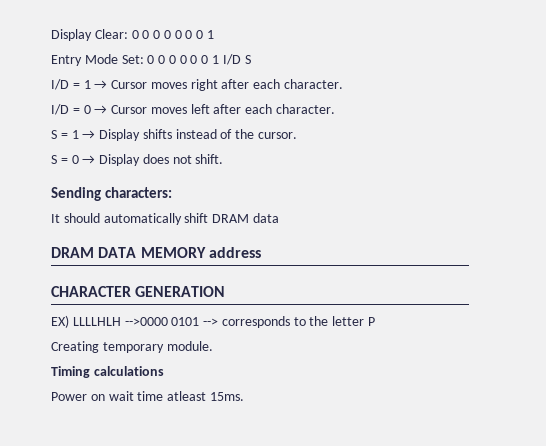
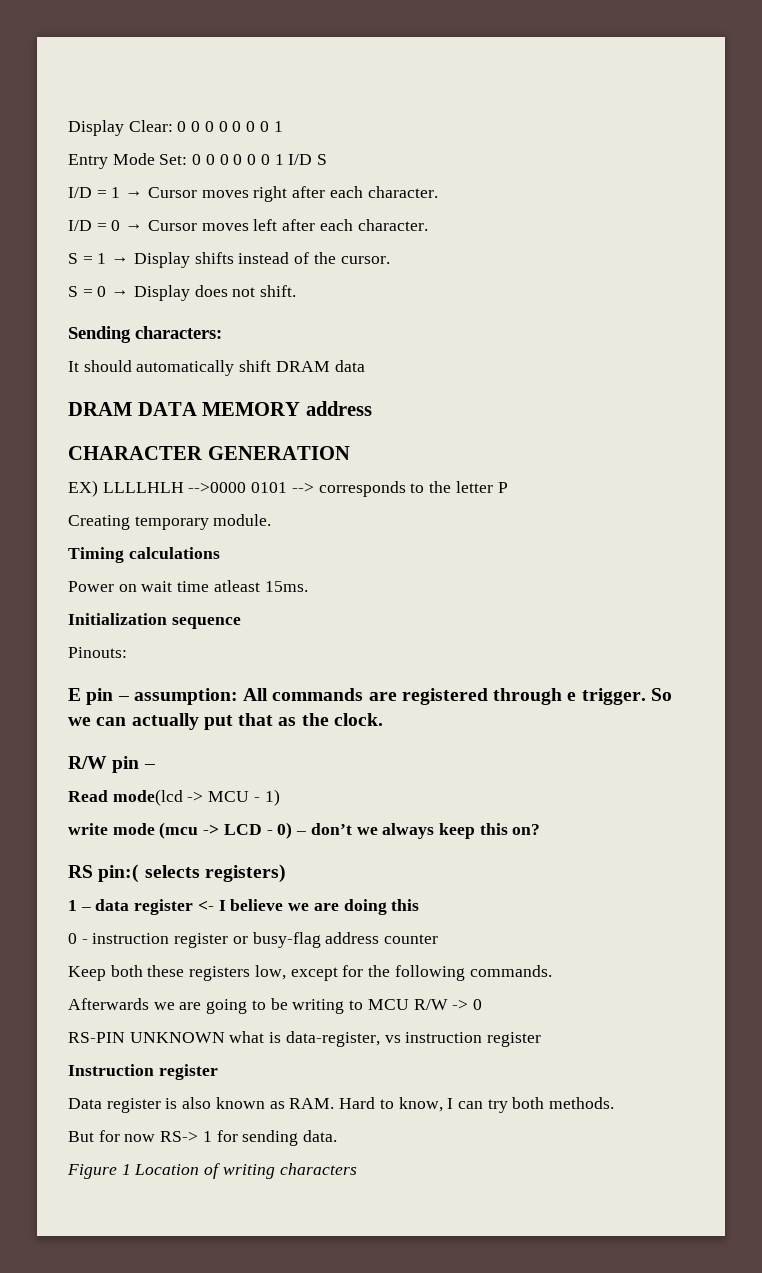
+ Initialization sequence
+ Pinouts:
+ E pin – assumption: All commands are registered through e trigger. So we can actually put that as the clock.
+ R/W pin –
+ Read mode(lcd -> MCU - 1)
+ write mode (mcu -> LCD - 0) – don’t we always keep this on?
+ RS pin:( selects registers)
+ 1 – data register <- I believe we are doing this
+ 0 - instruction register or busy-flag address counter
+ Keep both these registers low, except for the following commands.
+ Afterwards we are going to be writing to MCU R/W -> 0
+ RS-PIN UNKNOWN what is data-register, vs instruction register
+ Instruction register
+ Data register is also known as RAM. Hard to know, I can try both methods.
+ But for now RS-> 1 for sending data.
+ Figure 1 Location of writing characters

